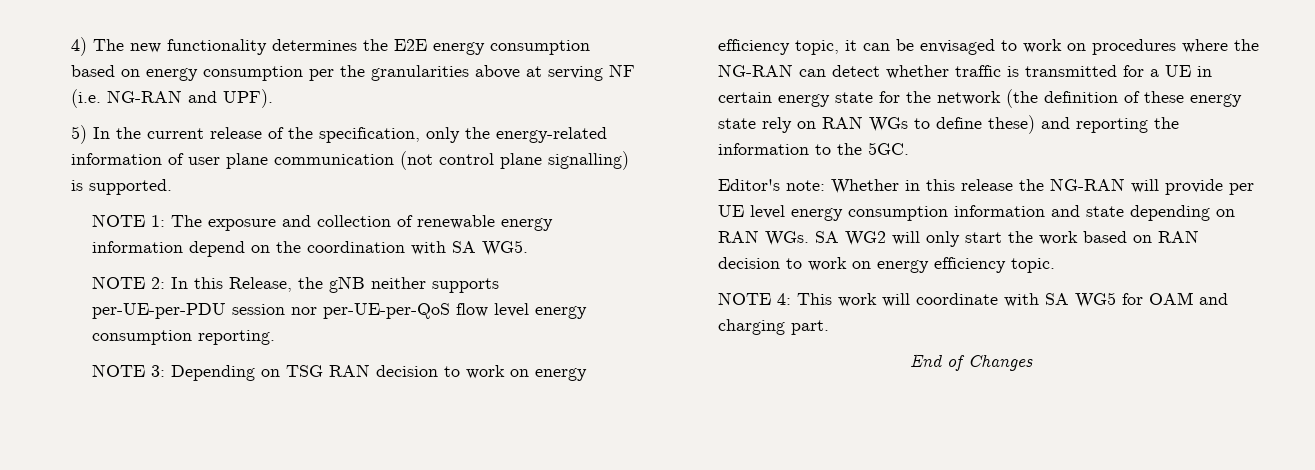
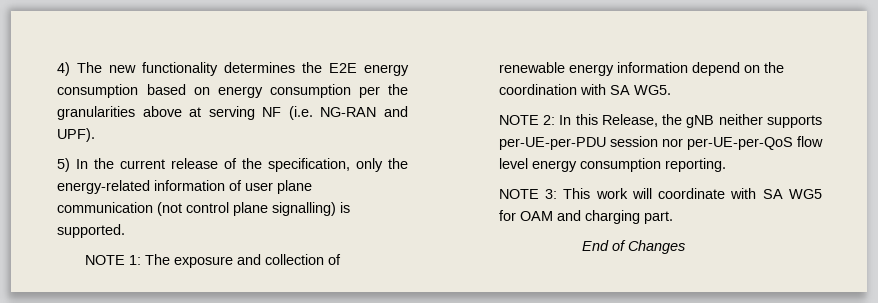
- NOTE 3: Depending on TSG RAN decision to work on energy efficiency topic, it can be envisaged to work on procedures where the NG-RAN can detect whether traffic is transmitted for a UE in certain energy state for the network (the definition of these energy state rely on RAN WGs to define these) and reporting the information to the 5GC.
- Editor's note: Whether in this release the NG-RAN will provide per UE level energy consumption information and state depending on RAN WGs. SA WG2 will only start the work based on RAN decision to work on energy efficiency topic.
- NOTE 4: This work will coordinate with SA WG5 for OAM and charging part.
+ NOTE 3: This work will coordinate with SA WG5 for OAM and charging part.

